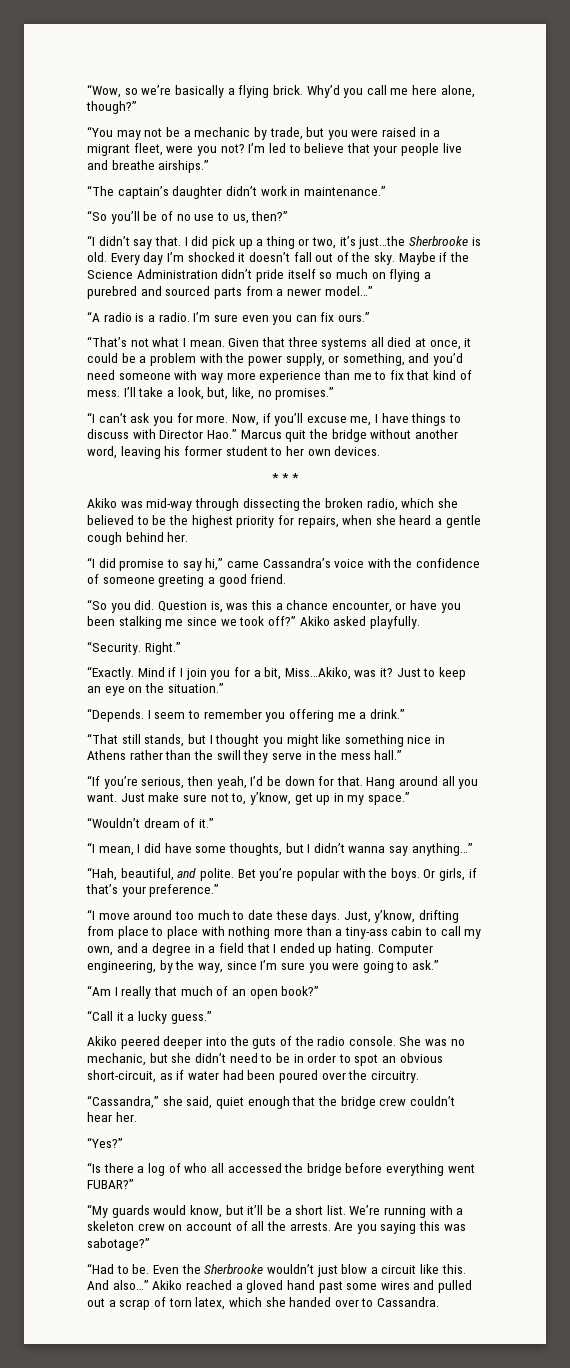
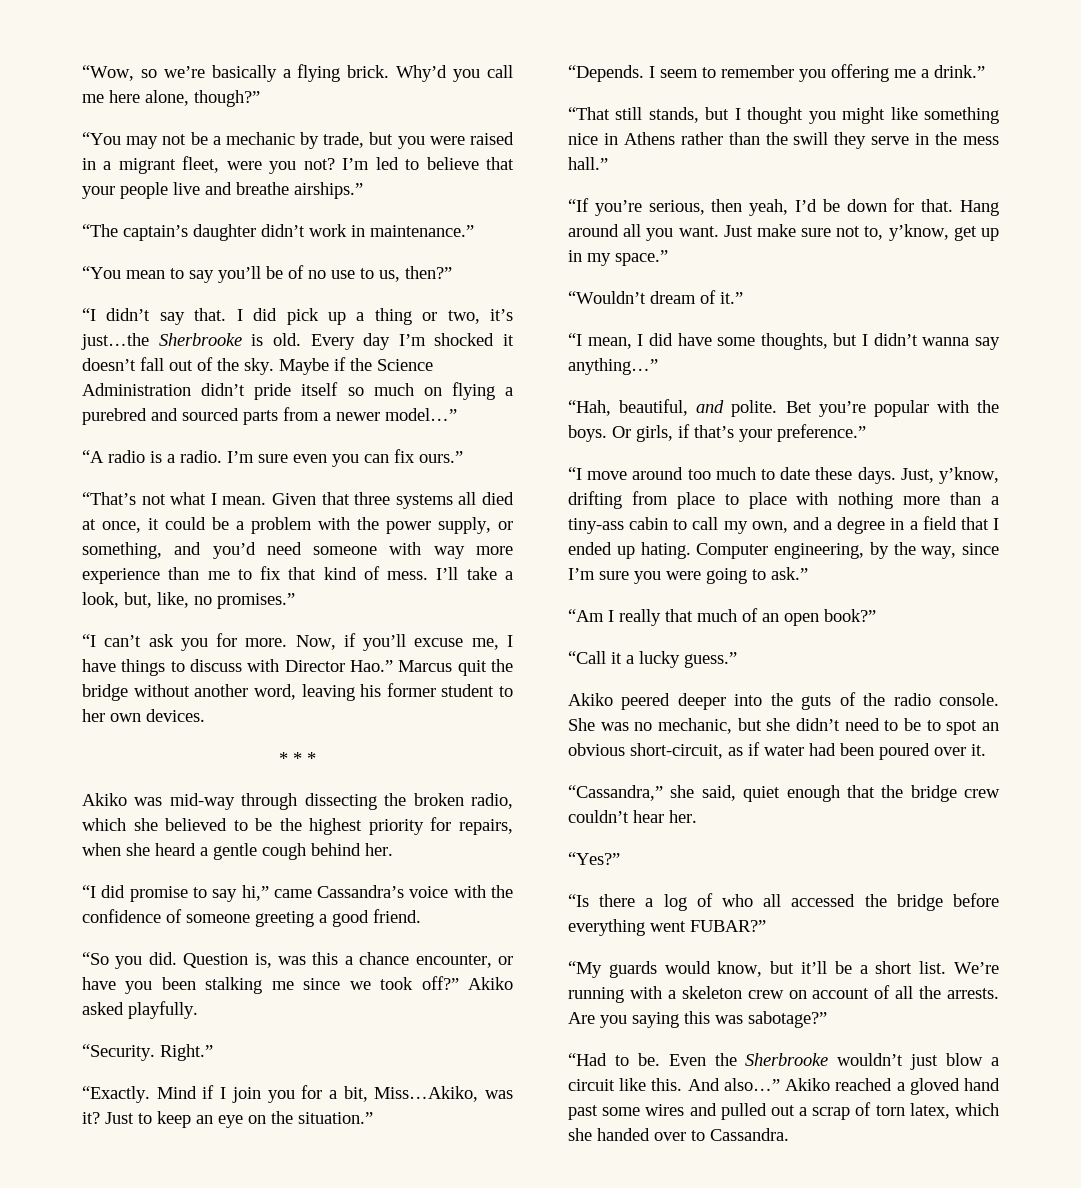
- “So you’ll be of no use to us, then?”
+ “You mean to say you’ll be of no use to us, then?”
- She was no mechanic, but she didn’t need to be in order to spot an obvious short-circuit, as if water had been poured over the circuitry.
+ She was no mechanic, but she didn’t need to be to spot an obvious short-circuit, as if water had been poured over it.

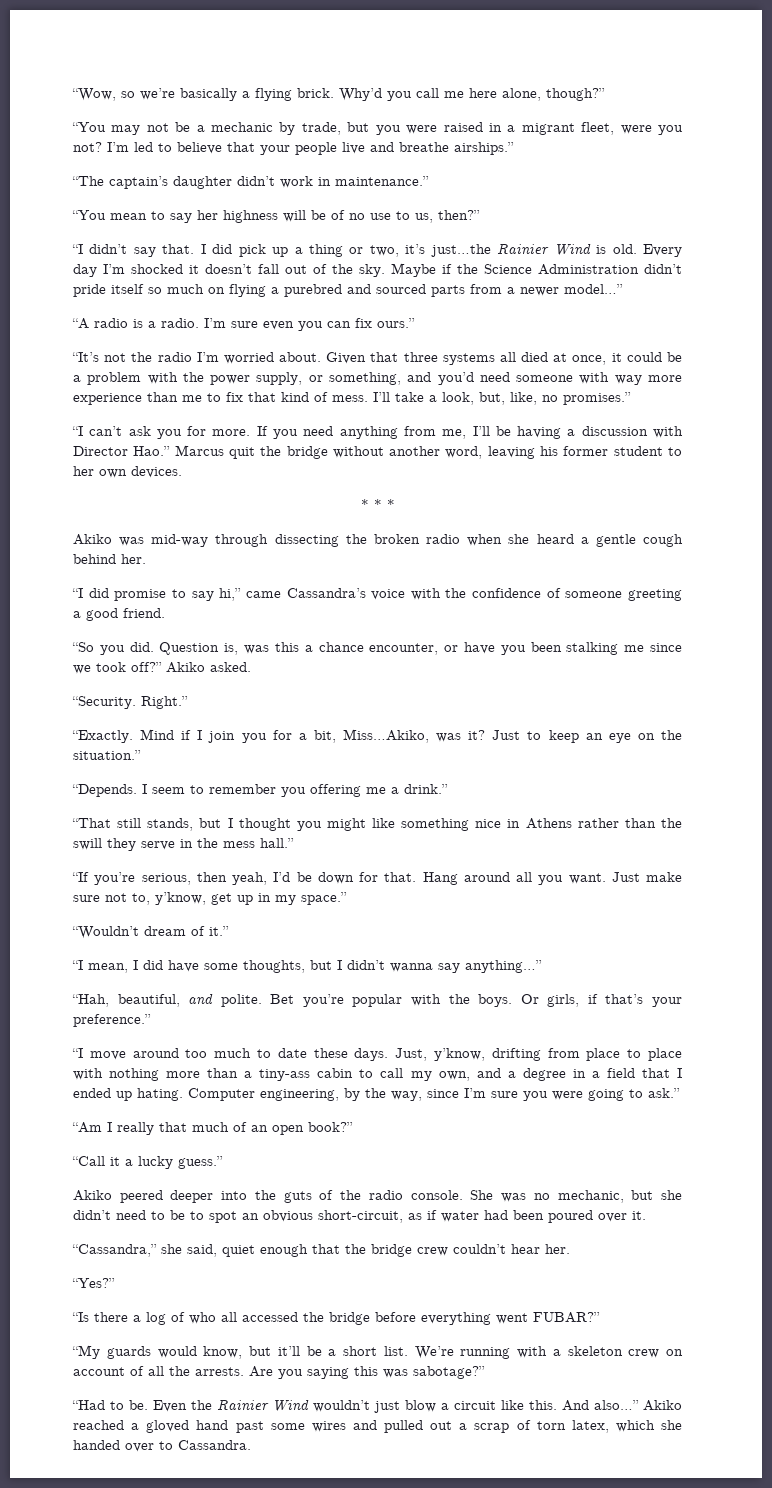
- “You mean to say you’ll be of no use to us, then?”
+ “You mean to say her highness will be of no use to us, then?”
- I did pick up a thing or two, it’s just…the Sherbrooke is old.
+ I did pick up a thing or two, it’s just…the Rainier Wind is old.
- “That’s not what I mean.
+ “It’s not the radio I’m worried about.
- Now, if you’ll excuse me, I have things to discuss with Director Hao.” Marcus quit the bridge without another word, leaving his former student to her own devices.
+ If you need anything from me, I’ll be having a discussion with Director Hao.” Marcus quit the bridge without another word, leaving his former student to her own devices.
- Akiko was mid-way through dissecting the broken radio, which she believed to be the highest priority for repairs, when she heard a gentle cough behind her.
+ Akiko was mid-way through dissecting the broken radio when she heard a gentle cough behind her.
- Akiko asked playfully.
+ Akiko asked.
- Even the Sherbrooke wouldn’t just blow a circuit like this.
+ Even the Rainier Wind wouldn’t just blow a circuit like this.

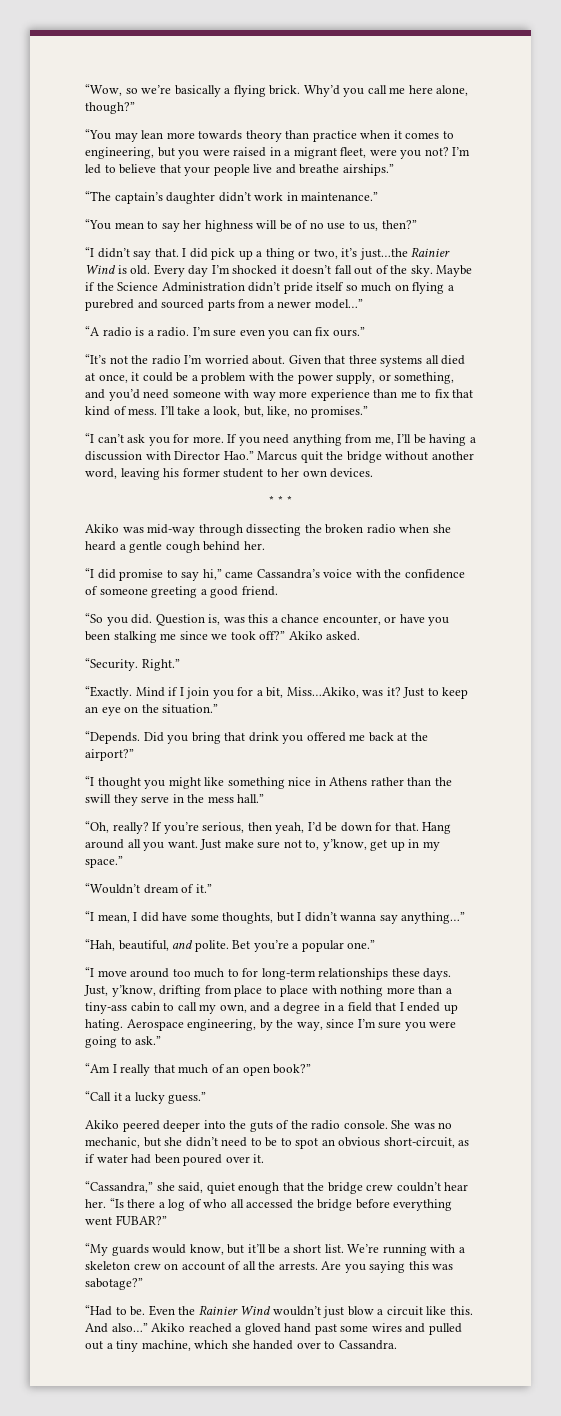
- “You may not be a mechanic by trade, but you were raised in a migrant fleet, were you not?
+ “You may lean more towards theory than practice when it comes to engineering, but you were raised in a migrant fleet, were you not?
- I seem to remember you offering me a drink.”
- “That still stands, but I thought you might like something nice in Athens rather than the swill they serve in the mess hall.”
+ Did you bring that drink you offered me back at the airport?”
+ “I thought you might like something nice in Athens rather than the swill they serve in the mess hall.”
- “If you’re serious, then yeah, I’d be down for that.
+ “Oh, really? If you’re serious, then yeah, I’d be down for that.
- Bet you’re popular with the boys. Or girls, if that’s your preference.”
+ Bet you’re a popular one.”
- “I move around too much to date these days.
+ “I move around too much to for long-term relationships these days.
- Computer engineering, by the way, since I’m sure you were going to ask.”
+ Aerospace engineering, by the way, since I’m sure you were going to ask.”
- “Cassandra,” she said, quiet enough that the bridge crew couldn’t hear her.
- “Yes?”
- “Is there a log of who all accessed the bridge before everything went FUBAR?”
+ “Cassandra,” she said, quiet enough that the bridge crew couldn’t hear her. “Is there a log of who all accessed the bridge before everything went FUBAR?”
- Akiko reached a gloved hand past some wires and pulled out a scrap of torn latex, which she handed over to Cassandra.
+ Akiko reached a gloved hand past some wires and pulled out a tiny machine, which she handed over to Cassandra.

